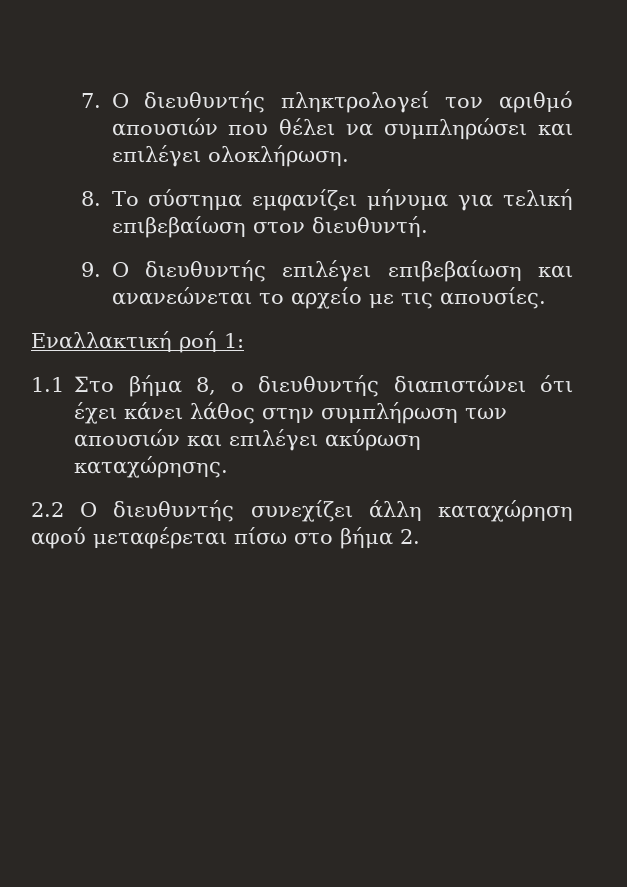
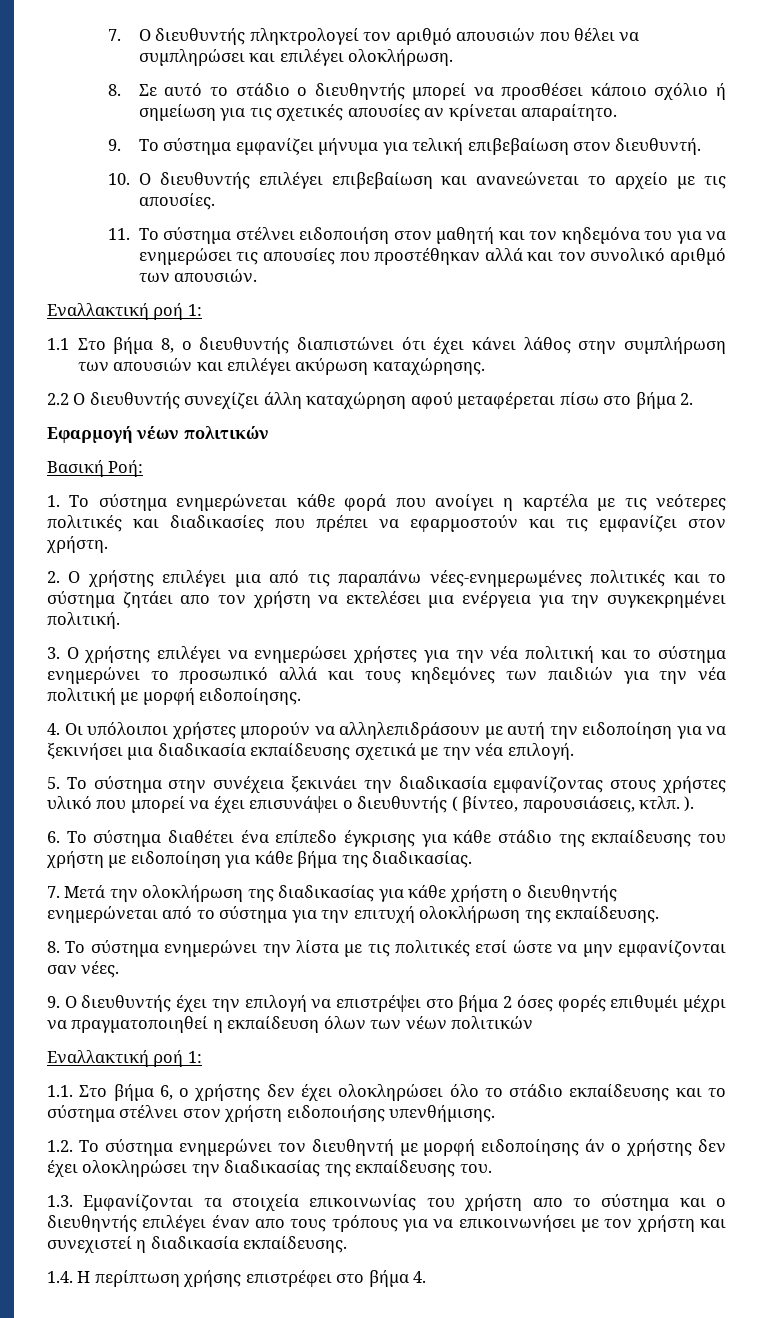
- 8. Το σύστημα εμφανίζει μήνυμα για τελική επιβεβαίωση στον διευθυντή.
+ 8. Σε αυτό το στάδιο ο διευθηντής μπορεί να προσθέσει κάποιο σχόλιο ή σημείωση για τις σχετικές απουσίες αν κρίνεται απαραίτητο.
+ 9. Το σύστημα εμφανίζει μήνυμα για τελική επιβεβαίωση στον διευθυντή.
- 9. Ο διευθυντής επιλέγει επιβεβαίωση και ανανεώνεται το αρχείο με τις απουσίες.
+ 10. Ο διευθυντής επιλέγει επιβεβαίωση και ανανεώνεται το αρχείο με τις απουσίες.
+ 11. Το σύστημα στέλνει ειδοποιήση στον μαθητή και τον κηδεμόνα του για να ενημερώσει τις απουσίες που προστέθηκαν αλλά και τον συνολικό αριθμό των απουσιών.
+ Εφαρμογή νέων πολιτικών
+ Βασική Ροή:
+ 1. Το σύστημα ενημερώνεται κάθε φορά που ανοίγει η καρτέλα με τις νεότερες πολιτικές και διαδικασίες που πρέπει να εφαρμοστούν και τις εμφανίζει στον χρήστη.
+ 2. Ο χρήστης επιλέγει μια από τις παραπάνω νέες-ενημερωμένες πολιτικές και το σύστημα ζητάει απο τον χρήστη να εκτελέσει μια ενέργεια για την συγκεκρημένει πολιτική.
+ 3. Ο χρήστης επιλέγει να ενημερώσει χρήστες για την νέα πολιτική και το σύστημα ενημερώνει το προσωπικό αλλά και τους κηδεμόνες των παιδιών για την νέα πολιτική με μορφή ειδοποίησης.
+ 4. Οι υπόλοιποι χρήστες μπορούν να αλληλεπιδράσουν με αυτή την ειδοποίηση για να ξεκινήσει μια διαδικασία εκπαίδευσης σχετικά με την νέα επιλογή.
+ 5. Το σύστημα στην συνέχεια ξεκινάει την διαδικασία εμφανίζοντας στους χρήστες υλικό που μπορεί να έχει επισυνάψει ο διευθυντής ( βίντεο, παρουσιάσεις, κτλπ. ).
+ 6. Το σύστημα διαθέτει ένα επίπεδο έγκρισης για κάθε στάδιο της εκπαίδευσης του χρήστη με ειδοποίηση για κάθε βήμα της διαδικασίας.
+ 7. Μετά την ολοκλήρωση της διαδικασίας για κάθε χρήστη ο διευθηντής ενημερώνεται από το σύστημα για την επιτυχή ολοκλήρωση της εκπαίδευσης.
+ 8. Το σύστημα ενημερώνει την λίστα με τις πολιτικές ετσί ώστε να μην εμφανίζονται σαν νέες.
+ 9. Ο διευθυντής έχει την επιλογή να επιστρέψει στο βήμα 2 όσες φορές επιθυμέι μέχρι να πραγματοποιηθεί η εκπαίδευση όλων των νέων πολιτικών
+ Εναλλακτική ροή 1:
+ 1.1. Στο βήμα 6, ο χρήστης δεν έχει ολοκληρώσει όλο το στάδιο εκπαίδευσης και το σύστημα στέλνει στον χρήστη ειδοποιήσης υπενθήμισης.
+ 1.2. Το σύστημα ενημερώνει τον διευθηντή με μορφή ειδοποίησης άν ο χρήστης δεν έχει ολοκληρώσει την διαδικασίας της εκπαίδευσης του.
+ 1.3. Εμφανίζονται τα στοιχεία επικοινωνίας του χρήστη απο το σύστημα και ο διευθηντής επιλέγει έναν απο τους τρόπους για να επικοινωνήσει με τον χρήστη και συνεχιστεί η διαδικασία εκπαίδευσης.
+ 1.4. Η περίπτωση χρήσης επιστρέφει στο βήμα 4.

